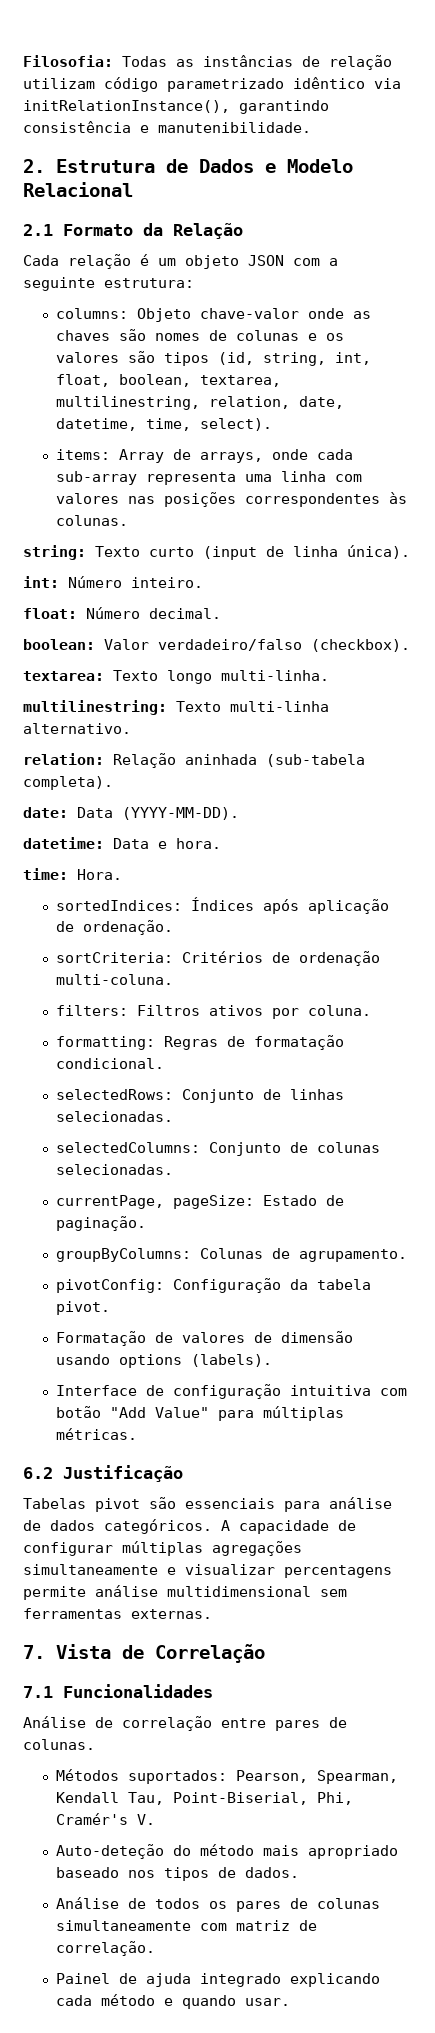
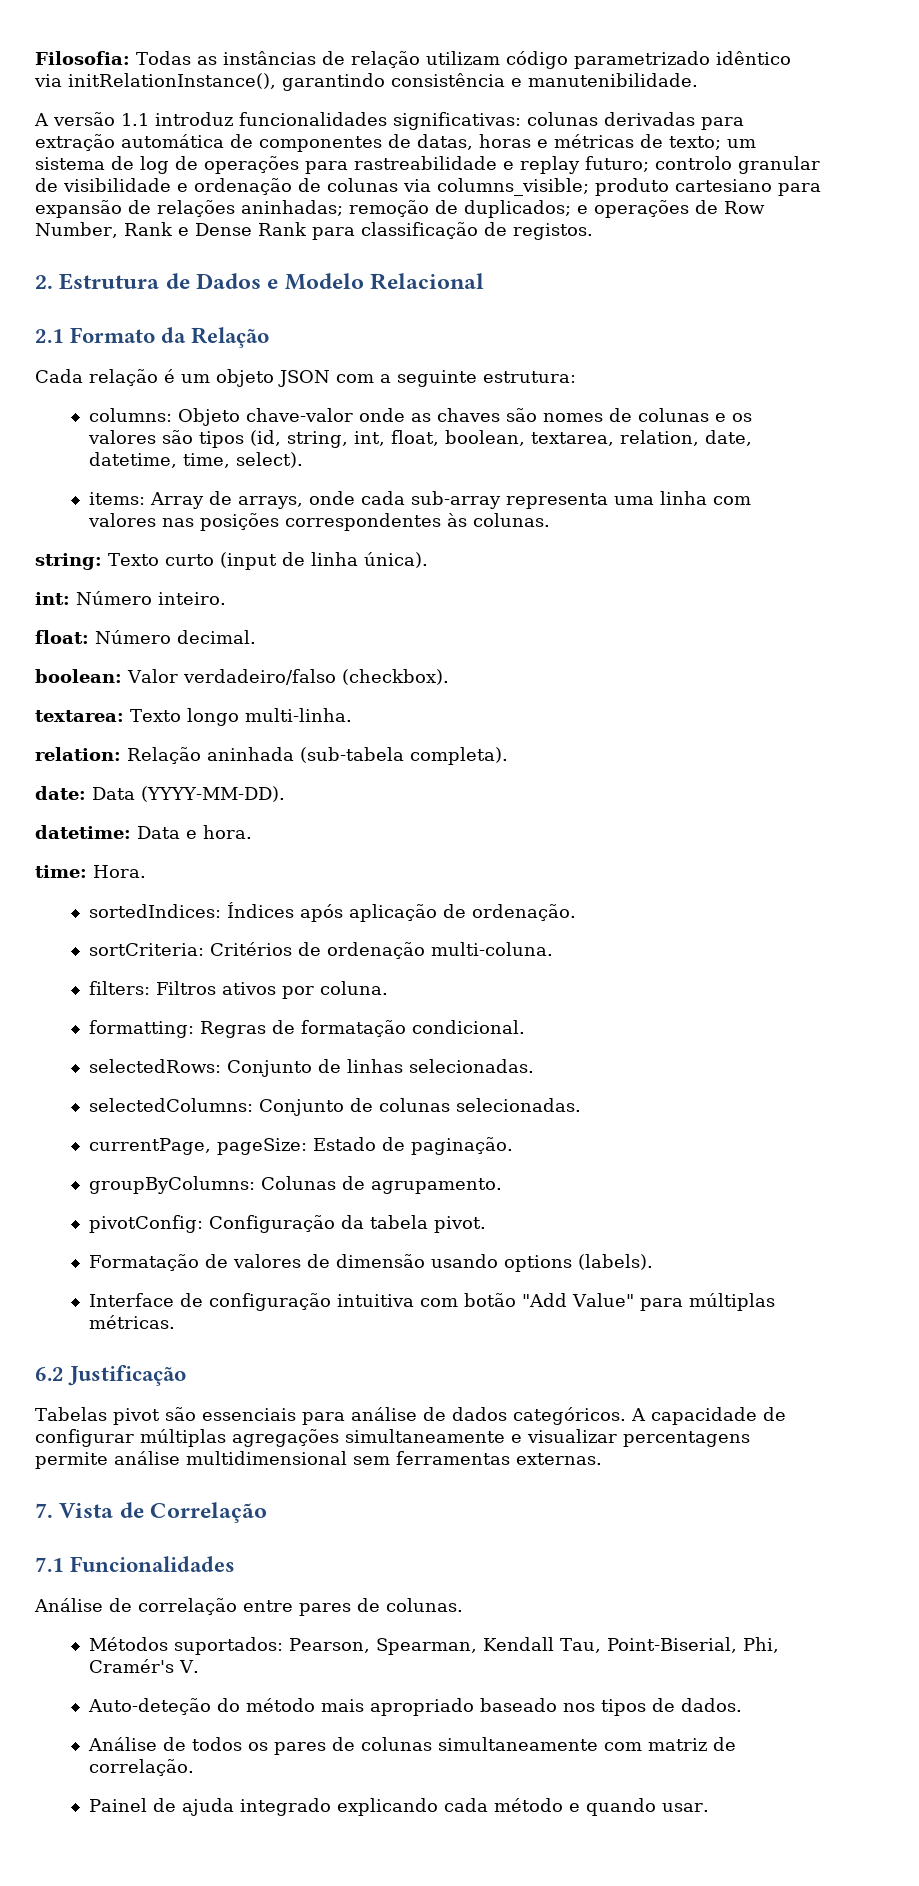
+ A versão 1.1 introduz funcionalidades significativas: colunas derivadas para extração automática de componentes de datas, horas e métricas de texto; um sistema de log de operações para rastreabilidade e replay futuro; controlo granular de visibilidade e ordenação de colunas via columns_visible; produto cartesiano para expansão de relações aninhadas; remoção de duplicados; e operações de Row Number, Rank e Dense Rank para classificação de registos.
- columns: Objeto chave-valor onde as chaves são nomes de colunas e os valores são tipos (id, string, int, float, boolean, textarea, multilinestring, relation, date, datetime, time, select).
+ columns: Objeto chave-valor onde as chaves são nomes de colunas e os valores são tipos (id, string, int, float, boolean, textarea, relation, date, datetime, time, select).
- multilinestring: Texto multi-linha alternativo.

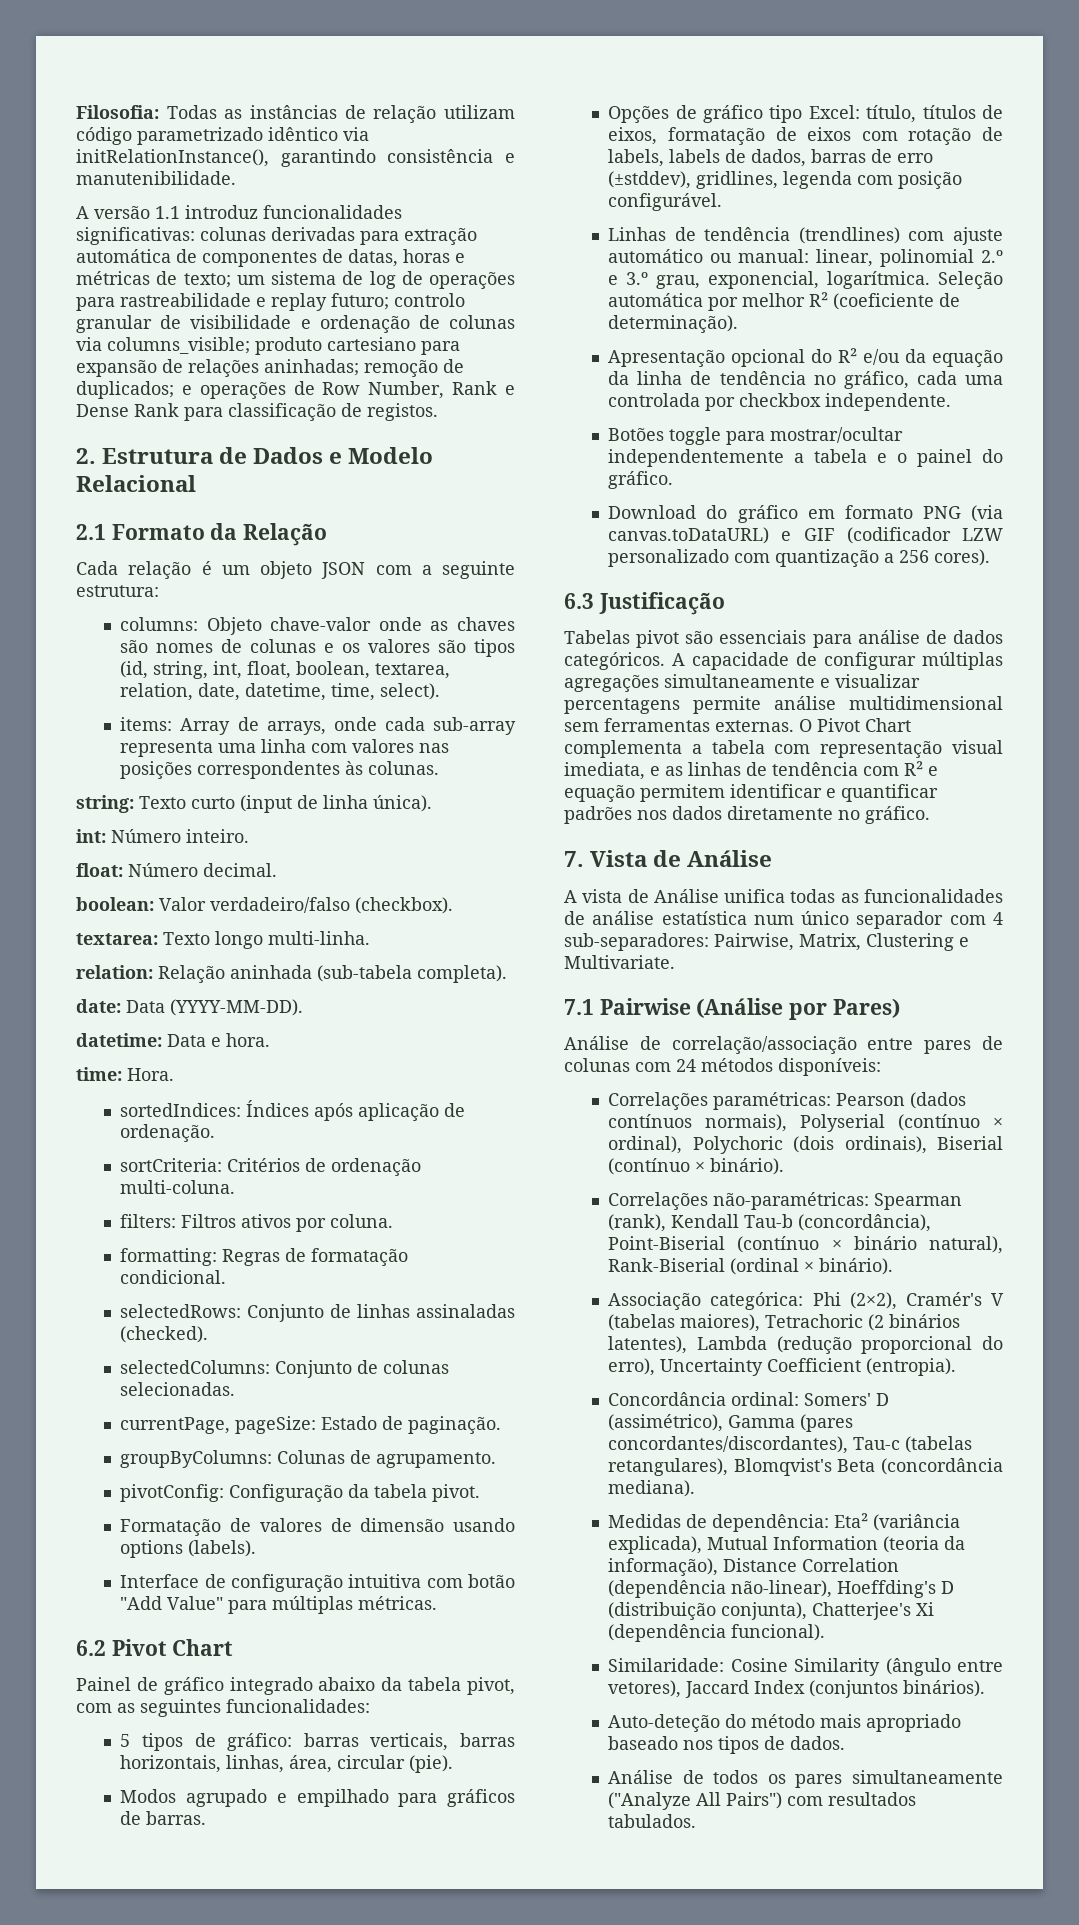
- selectedRows: Conjunto de linhas selecionadas.
+ selectedRows: Conjunto de linhas assinaladas (checked).
- 6.2 Justificação
+ 6.2 Pivot Chart
+ Painel de gráfico integrado abaixo da tabela pivot, com as seguintes funcionalidades:
+ 5 tipos de gráfico: barras verticais, barras horizontais, linhas, área, circular (pie).
+ Modos agrupado e empilhado para gráficos de barras.
+ Opções de gráfico tipo Excel: título, títulos de eixos, formatação de eixos com rotação de labels, labels de dados, barras de erro (±stddev), gridlines, legenda com posição configurável.
+ Linhas de tendência (trendlines) com ajuste automático ou manual: linear, polinomial 2.º e 3.º grau, exponencial, logarítmica. Seleção automática por melhor R² (coeficiente de determinação).
+ Apresentação opcional do R² e/ou da equação da linha de tendência no gráfico, cada uma controlada por checkbox independente.
+ Botões toggle para mostrar/ocultar independentemente a tabela e o painel do gráfico.
+ Download do gráfico em formato PNG (via canvas.toDataURL) e GIF (codificador LZW personalizado com quantização a 256 cores).
+ 6.3 Justificação
- A capacidade de configurar múltiplas agregações simultaneamente e visualizar percentagens permite análise multidimensional sem ferramentas externas.
- 7. Vista de Correlação
- 7.1 Funcionalidades
- Análise de correlação entre pares de colunas.
- Métodos suportados: Pearson, Spearman, Kendall Tau, Point-Biserial, Phi, Cramér's V.
+ A capacidade de configurar múltiplas agregações simultaneamente e visualizar percentagens permite análise multidimensional sem ferramentas externas. O Pivot Chart complementa a tabela com representação visual imediata, e as linhas de tendência com R² e equação permitem identificar e quantificar padrões nos dados diretamente no gráfico.
+ 7. Vista de Análise
+ A vista de Análise unifica todas as funcionalidades de análise estatística num único separador com 4 sub-separadores: Pairwise, Matrix, Clustering e Multivariate.
+ 7.1 Pairwise (Análise por Pares)
+ Análise de correlação/associação entre pares de colunas com 24 métodos disponíveis:
+ Correlações paramétricas: Pearson (dados contínuos normais), Polyserial (contínuo × ordinal), Polychoric (dois ordinais), Biserial (contínuo × binário).
+ Correlações não-paramétricas: Spearman (rank), Kendall Tau-b (concordância), Point-Biserial (contínuo × binário natural), Rank-Biserial (ordinal × binário).
+ Associação categórica: Phi (2×2), Cramér's V (tabelas maiores), Tetrachoric (2 binários latentes), Lambda (redução proporcional do erro), Uncertainty Coefficient (entropia).
+ Concordância ordinal: Somers' D (assimétrico), Gamma (pares concordantes/discordantes), Tau-c (tabelas retangulares), Blomqvist's Beta (concordância mediana).
+ Medidas de dependência: Eta² (variância explicada), Mutual Information (teoria da informação), Distance Correlation (dependência não-linear), Hoeffding's D (distribuição conjunta), Chatterjee's Xi (dependência funcional).
+ Similaridade: Cosine Similarity (ângulo entre vetores), Jaccard Index (conjuntos binários).
- Análise de todos os pares de colunas simultaneamente com matriz de correlação.
- Painel de ajuda integrado explicando cada método e quando usar.
+ Análise de todos os pares simultaneamente ("Analyze All Pairs") com resultados tabulados.

